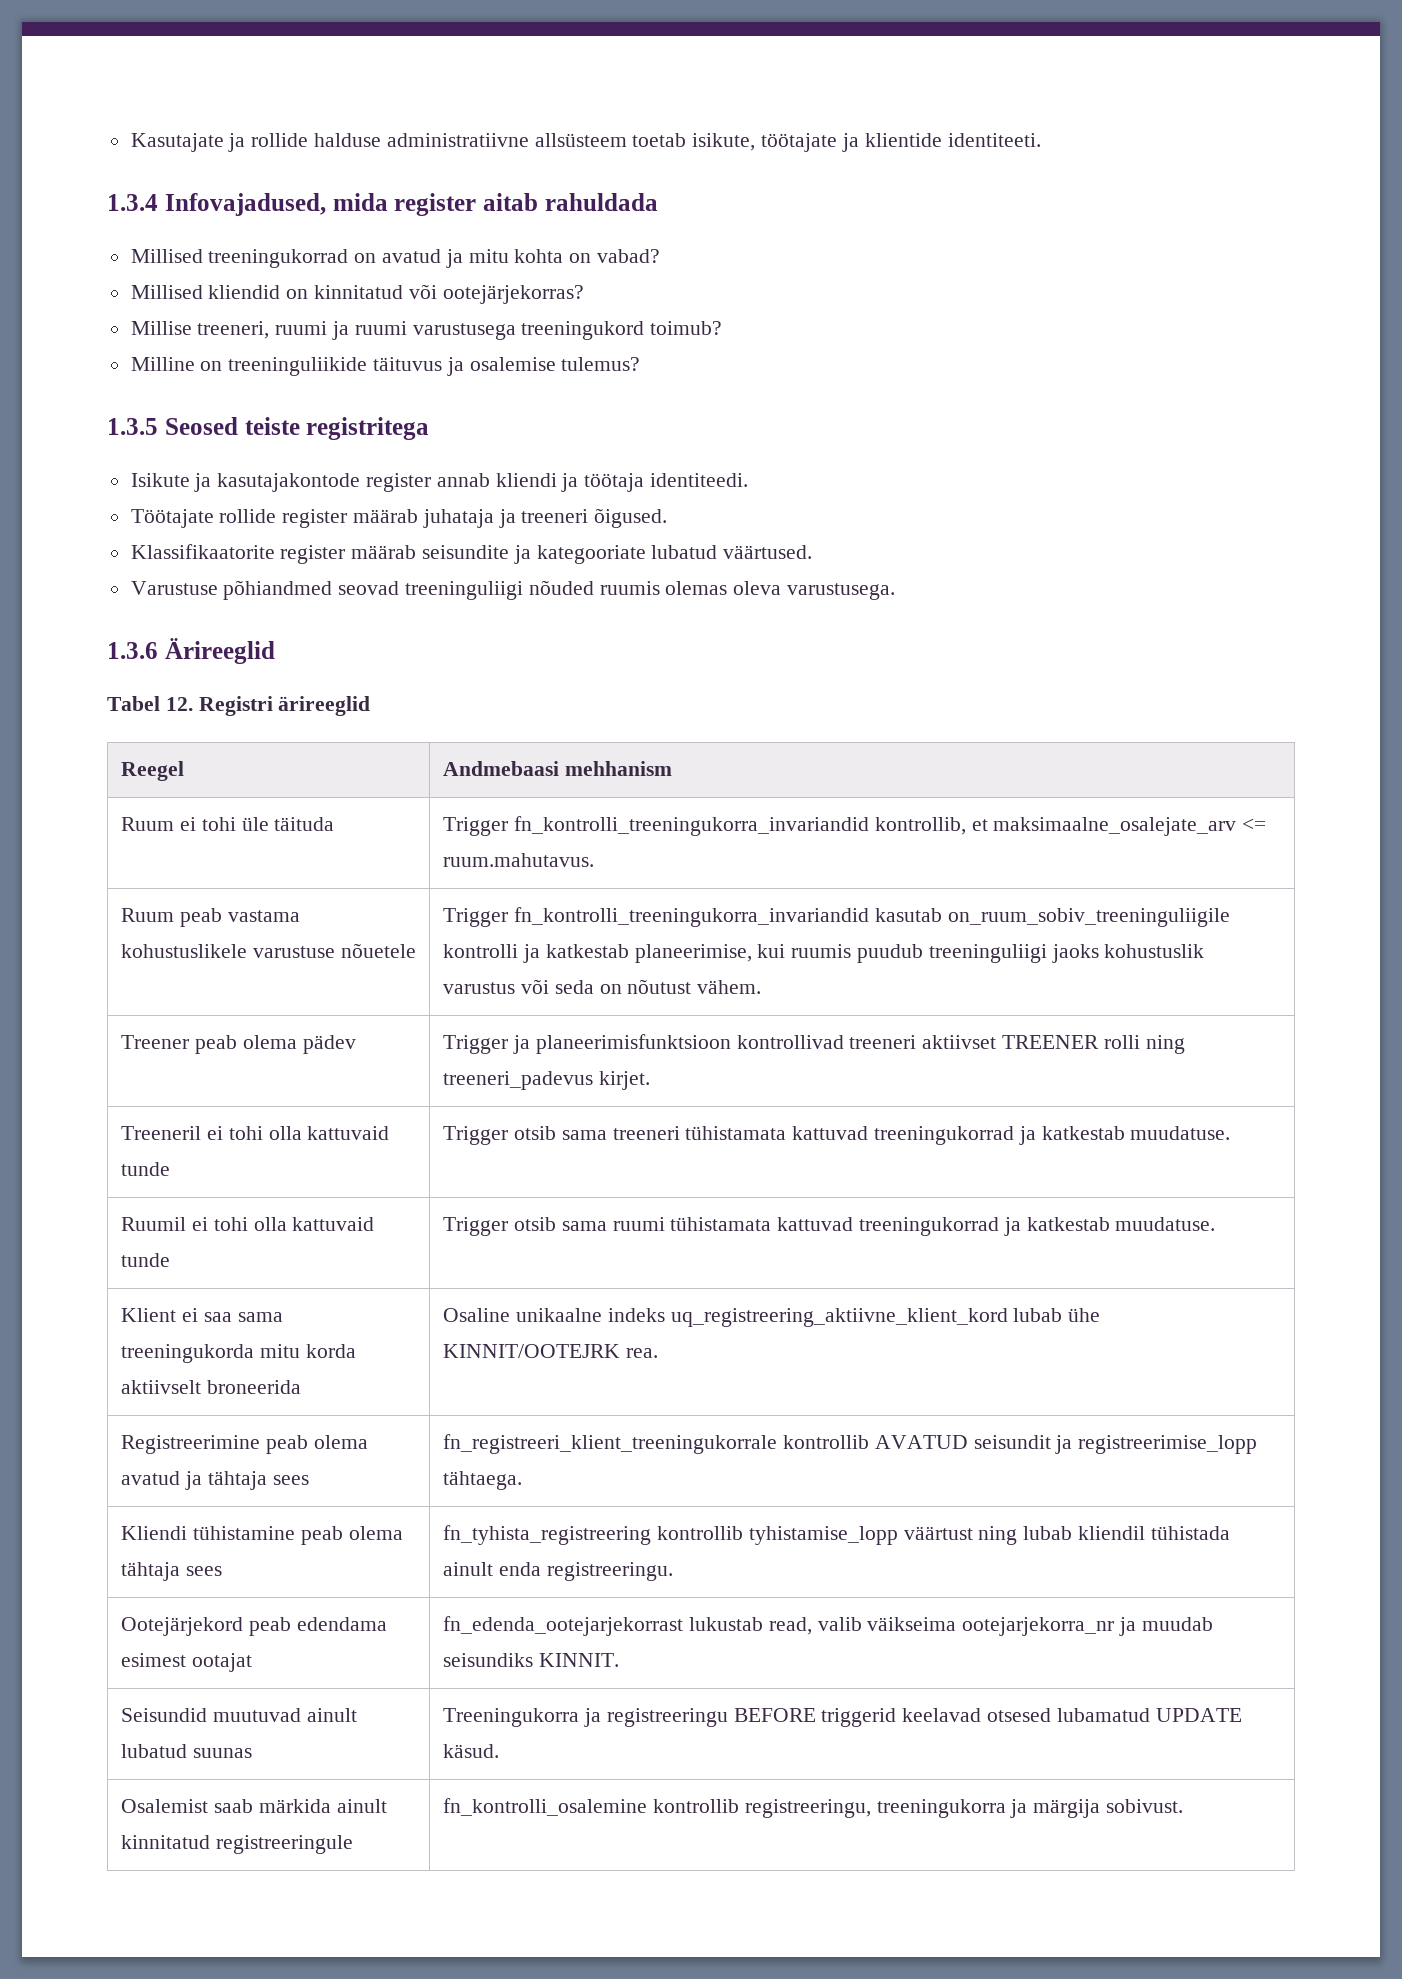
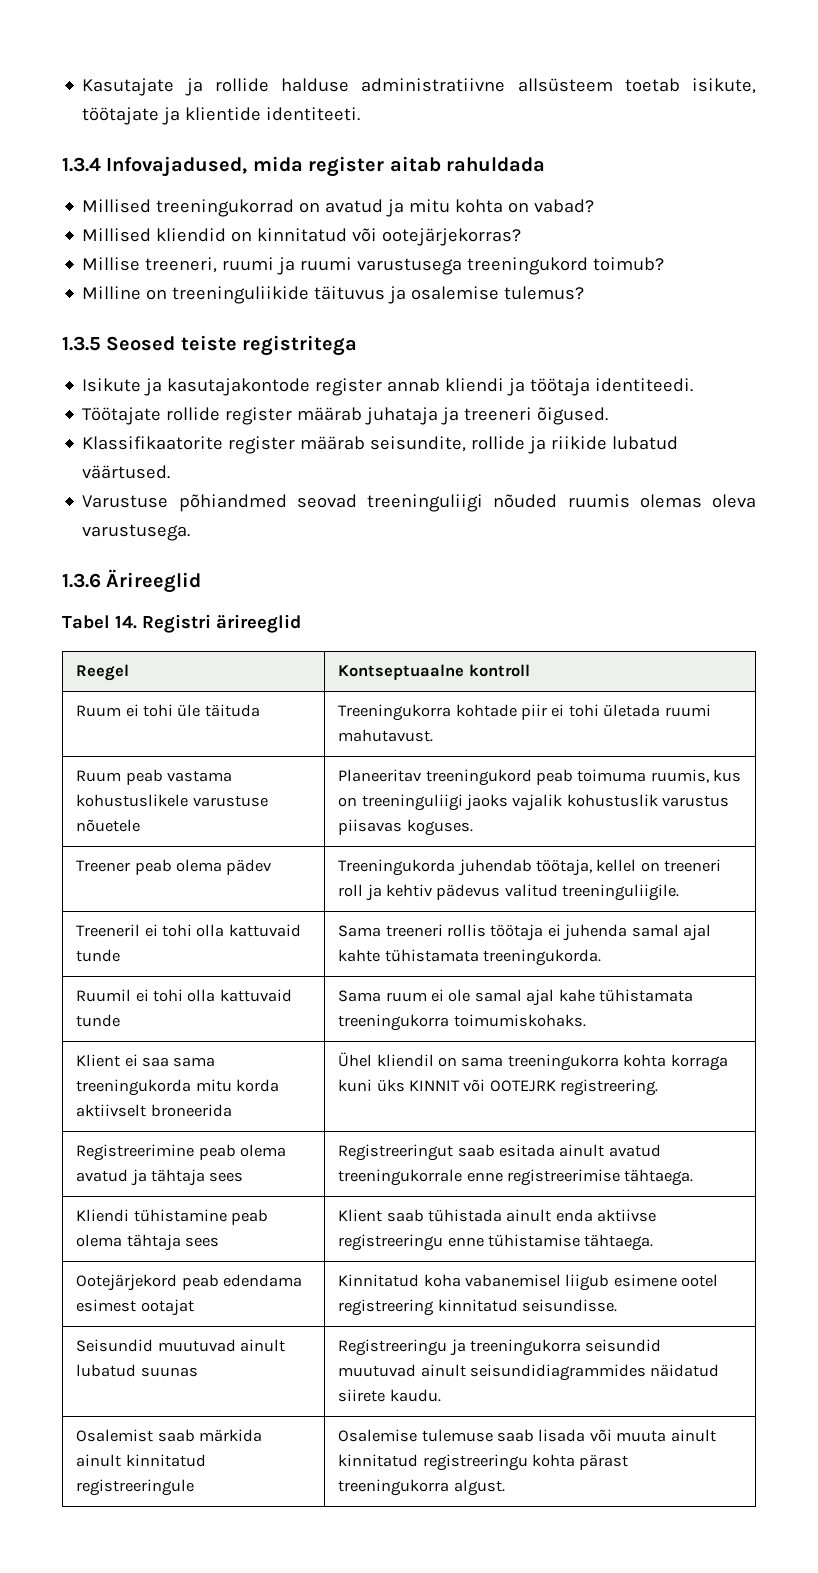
- Klassifikaatorite register määrab seisundite ja kategooriate lubatud väärtused.
+ Klassifikaatorite register määrab seisundite, rollide ja riikide lubatud väärtused.
- Tabel 12. Registri ärireeglid
+ Tabel 14. Registri ärireeglid
- Reegel | Andmebaasi mehhanism
+ Reegel | Kontseptuaalne kontroll
- Ruum ei tohi üle täituda | Trigger fn_kontrolli_treeningukorra_invariandid kontrollib, et maksimaalne_osalejate_arv <= ruum.mahutavus.
+ Ruum ei tohi üle täituda | Treeningukorra kohtade piir ei tohi ületada ruumi mahutavust.
- Ruum peab vastama kohustuslikele varustuse nõuetele | Trigger fn_kontrolli_treeningukorra_invariandid kasutab on_ruum_sobiv_treeninguliigile kontrolli ja katkestab planeerimise, kui ruumis puudub treeninguliigi jaoks kohustuslik varustus või seda on nõutust vähem.
+ Ruum peab vastama kohustuslikele varustuse nõuetele | Planeeritav treeningukord peab toimuma ruumis, kus on treeninguliigi jaoks vajalik kohustuslik varustus piisavas koguses.
- Treener peab olema pädev | Trigger ja planeerimisfunktsioon kontrollivad treeneri aktiivset TREENER rolli ning treeneri_padevus kirjet.
+ Treener peab olema pädev | Treeningukorda juhendab töötaja, kellel on treeneri roll ja kehtiv pädevus valitud treeninguliigile.
- Treeneril ei tohi olla kattuvaid tunde | Trigger otsib sama treeneri tühistamata kattuvad treeningukorrad ja katkestab muudatuse.
+ Treeneril ei tohi olla kattuvaid tunde | Sama treeneri rollis töötaja ei juhenda samal ajal kahte tühistamata treeningukorda.
- Ruumil ei tohi olla kattuvaid tunde | Trigger otsib sama ruumi tühistamata kattuvad treeningukorrad ja katkestab muudatuse.
+ Ruumil ei tohi olla kattuvaid tunde | Sama ruum ei ole samal ajal kahe tühistamata treeningukorra toimumiskohaks.
- Klient ei saa sama treeningukorda mitu korda aktiivselt broneerida | Osaline unikaalne indeks uq_registreering_aktiivne_klient_kord lubab ühe KINNIT/OOTEJRK rea.
+ Klient ei saa sama treeningukorda mitu korda aktiivselt broneerida | Ühel kliendil on sama treeningukorra kohta korraga kuni üks KINNIT või OOTEJRK registreering.
- Registreerimine peab olema avatud ja tähtaja sees | fn_registreeri_klient_treeningukorrale kontrollib AVATUD seisundit ja registreerimise_lopp tähtaega.
+ Registreerimine peab olema avatud ja tähtaja sees | Registreeringut saab esitada ainult avatud treeningukorrale enne registreerimise tähtaega.
- Kliendi tühistamine peab olema tähtaja sees | fn_tyhista_registreering kontrollib tyhistamise_lopp väärtust ning lubab kliendil tühistada ainult enda registreeringu.
+ Kliendi tühistamine peab olema tähtaja sees | Klient saab tühistada ainult enda aktiivse registreeringu enne tühistamise tähtaega.
- Ootejärjekord peab edendama esimest ootajat | fn_edenda_ootejarjekorrast lukustab read, valib väikseima ootejarjekorra_nr ja muudab seisundiks KINNIT.
+ Ootejärjekord peab edendama esimest ootajat | Kinnitatud koha vabanemisel liigub esimene ootel registreering kinnitatud seisundisse.
- Seisundid muutuvad ainult lubatud suunas | Treeningukorra ja registreeringu BEFORE triggerid keelavad otsesed lubamatud UPDATE käsud.
+ Seisundid muutuvad ainult lubatud suunas | Registreeringu ja treeningukorra seisundid muutuvad ainult seisundidiagrammides näidatud siirete kaudu.
- Osalemist saab märkida ainult kinnitatud registreeringule | fn_kontrolli_osalemine kontrollib registreeringu, treeningukorra ja märgija sobivust.
+ Osalemist saab märkida ainult kinnitatud registreeringule | Osalemise tulemuse saab lisada või muuta ainult kinnitatud registreeringu kohta pärast treeningukorra algust.

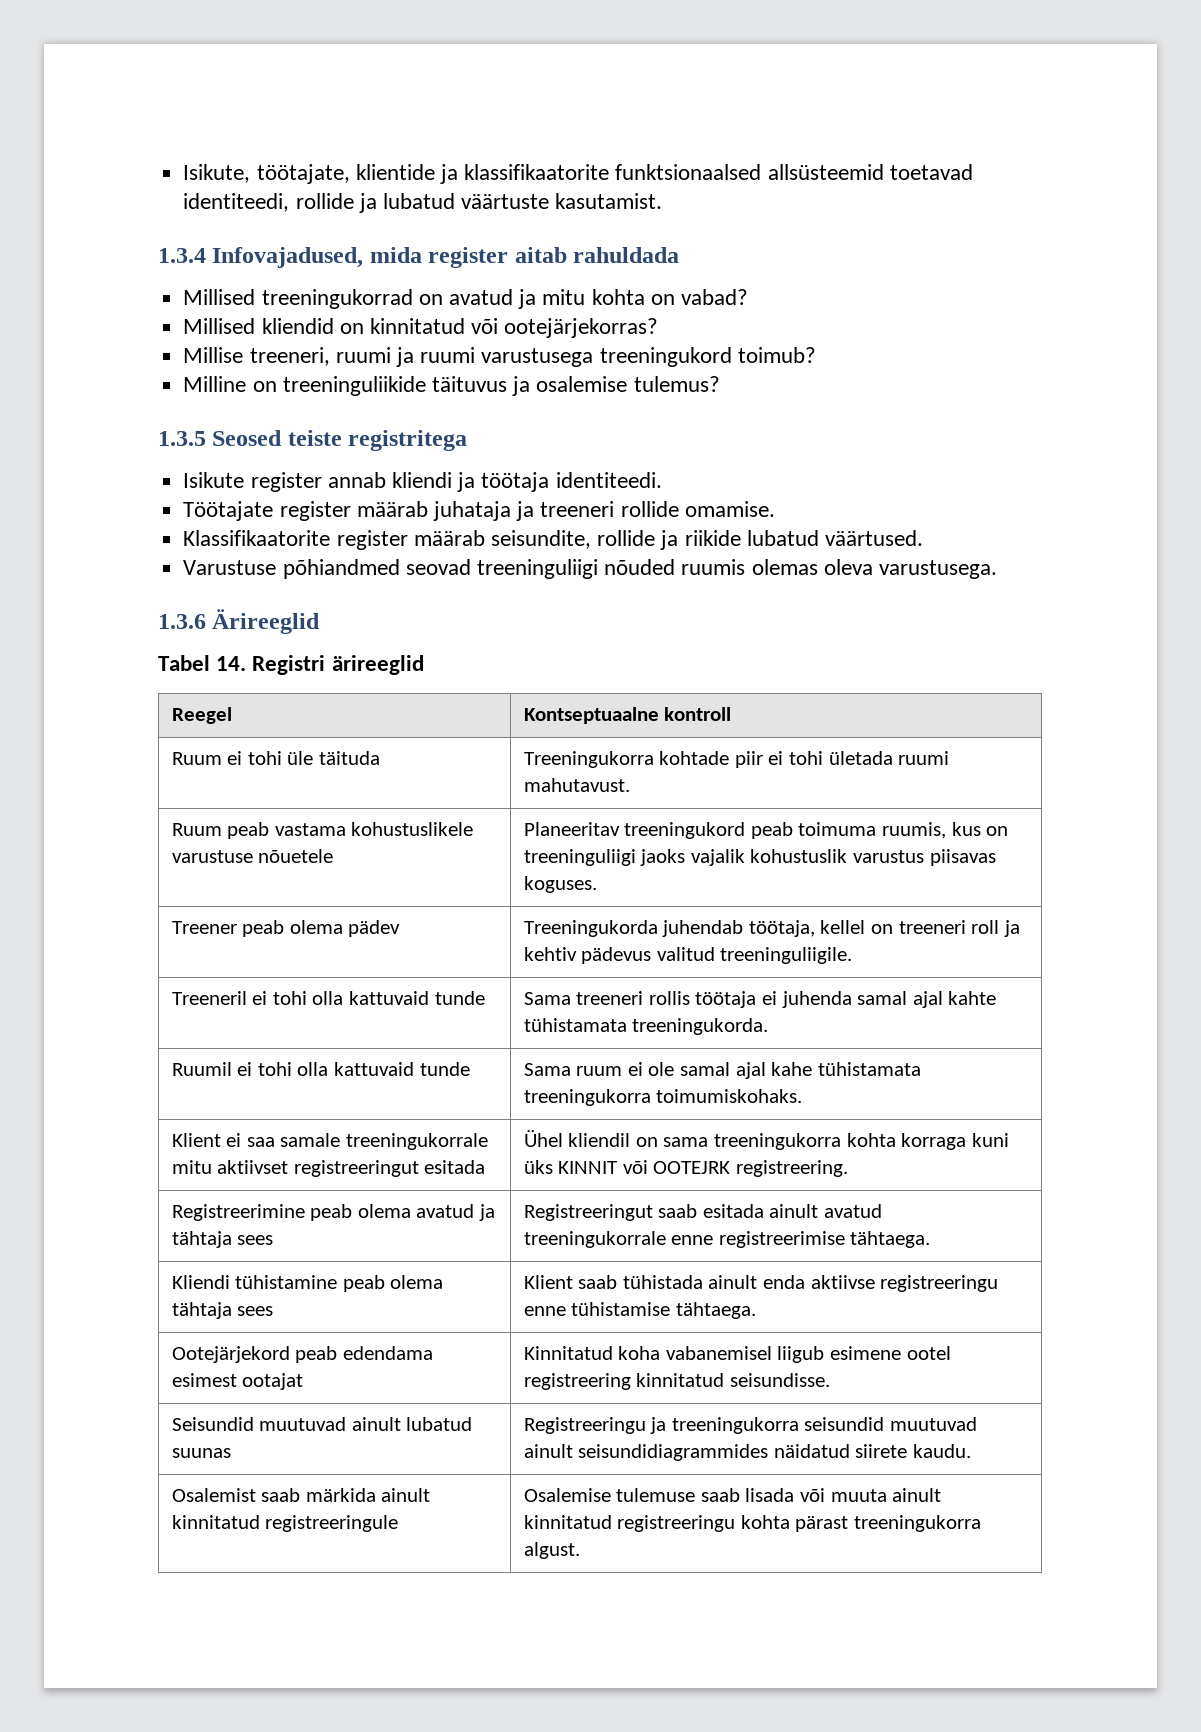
- Kasutajate ja rollide halduse administratiivne allsüsteem toetab isikute, töötajate ja klientide identiteeti.
+ Isikute, töötajate, klientide ja klassifikaatorite funktsionaalsed allsüsteemid toetavad identiteedi, rollide ja lubatud väärtuste kasutamist.
- Isikute ja kasutajakontode register annab kliendi ja töötaja identiteedi.
+ Isikute register annab kliendi ja töötaja identiteedi.
- Töötajate rollide register määrab juhataja ja treeneri õigused.
+ Töötajate register määrab juhataja ja treeneri rollide omamise.
- Klient ei saa sama treeningukorda mitu korda aktiivselt broneerida | Ühel kliendil on sama treeningukorra kohta korraga kuni üks KINNIT või OOTEJRK registreering.
+ Klient ei saa samale treeningukorrale mitu aktiivset registreeringut esitada | Ühel kliendil on sama treeningukorra kohta korraga kuni üks KINNIT või OOTEJRK registreering.

